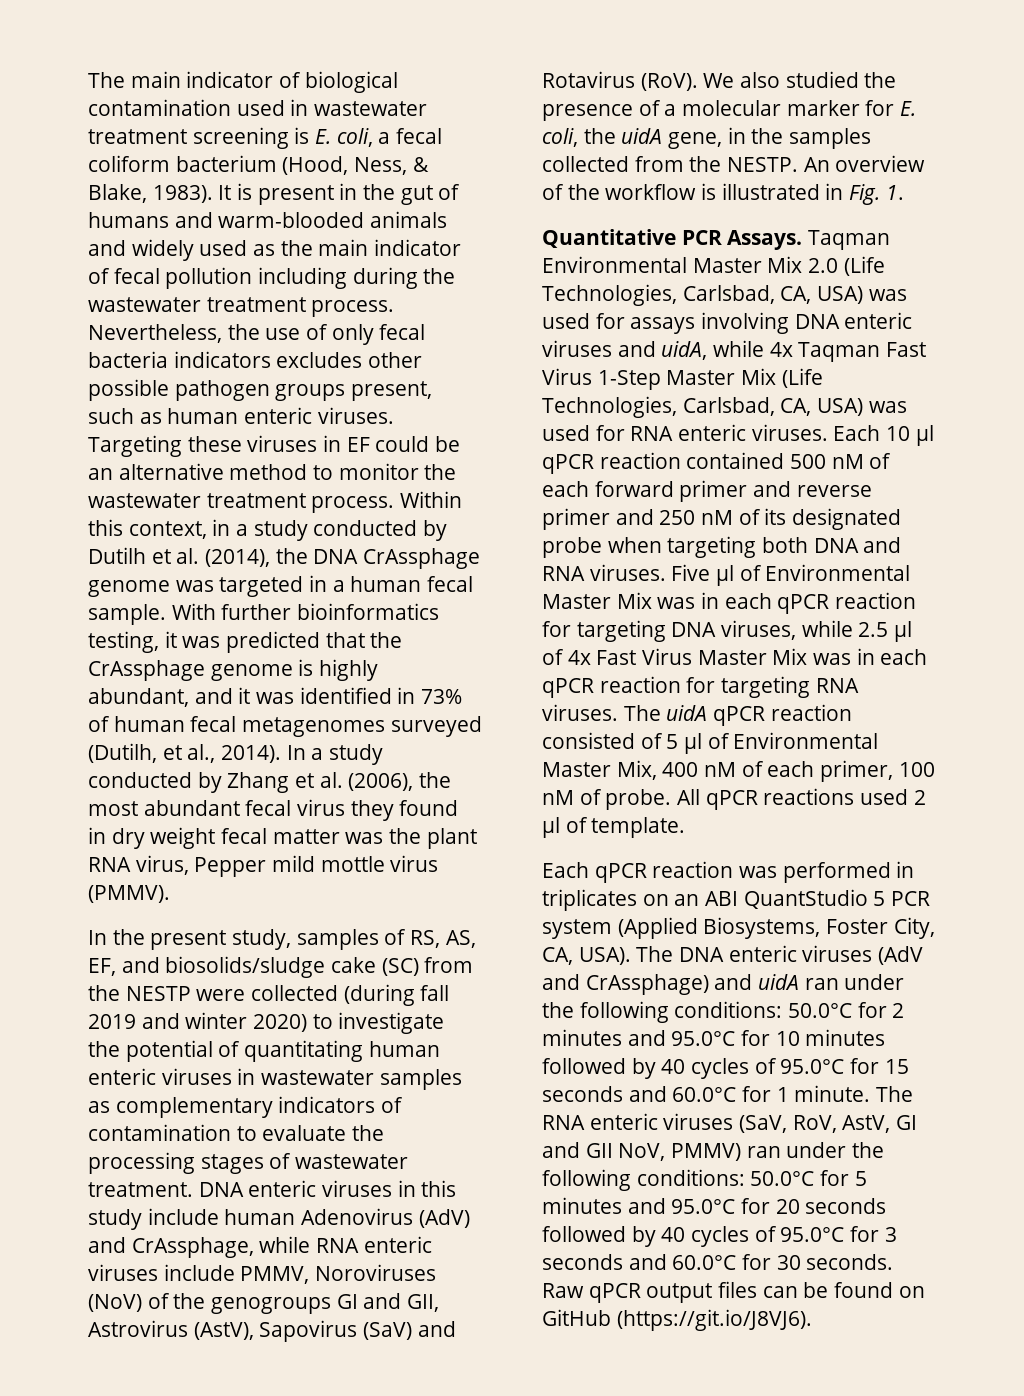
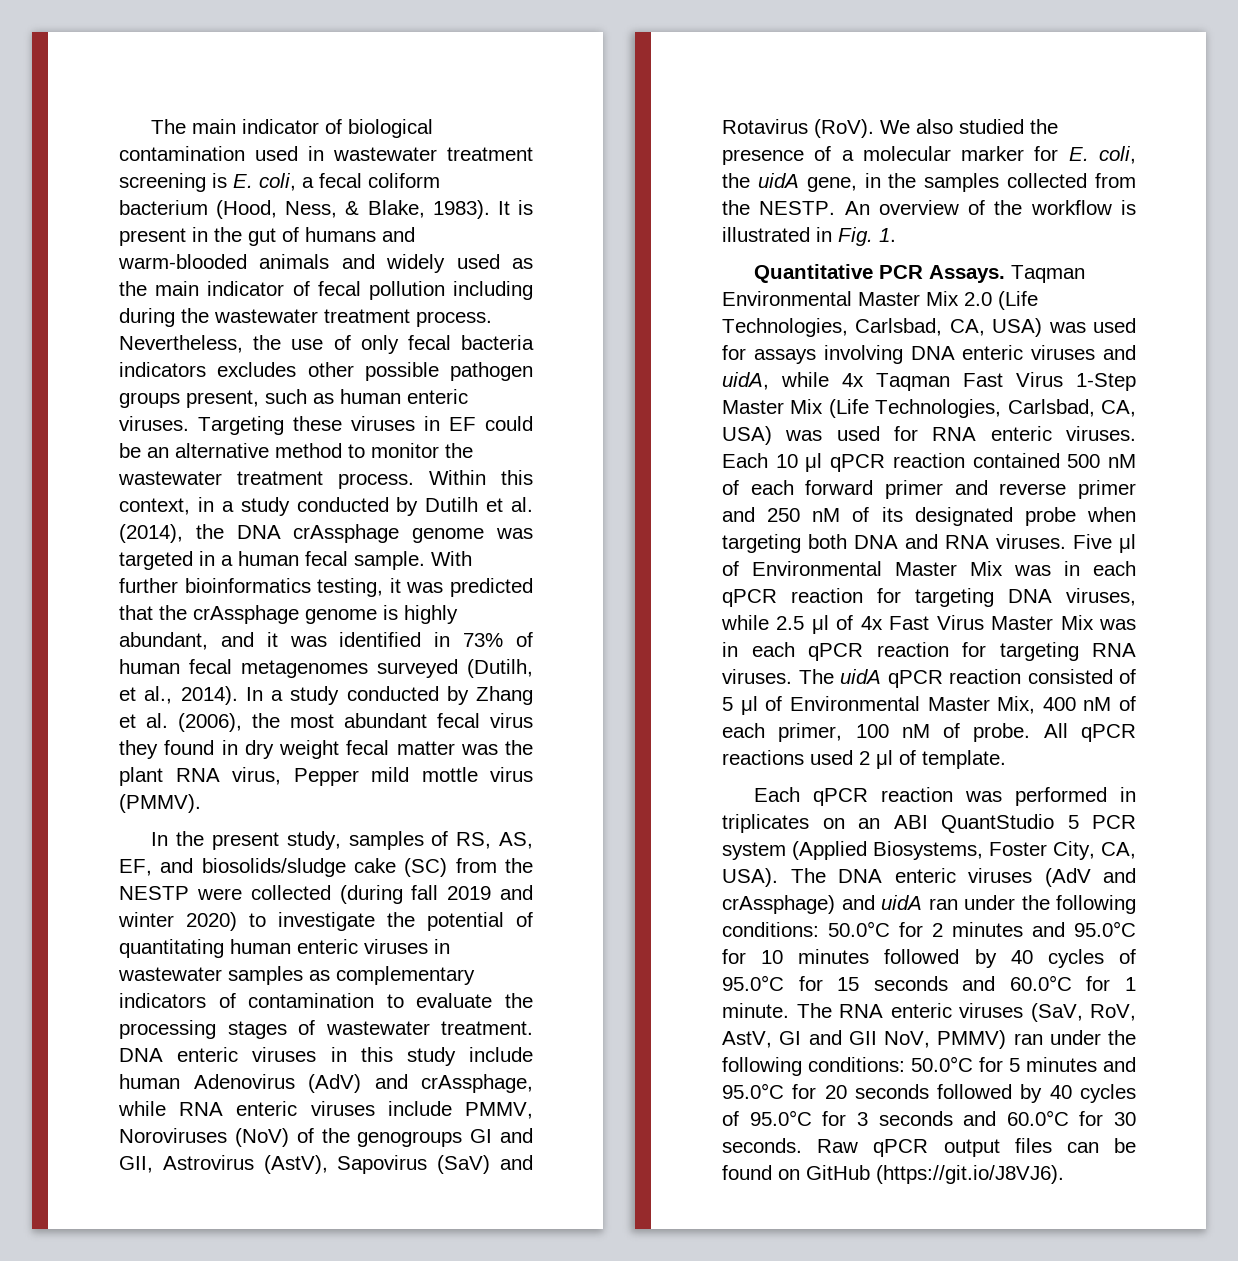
- Within this context, in a study conducted by Dutilh et al. (2014), the DNA CrAssphage genome was targeted in a human fecal sample.
+ Within this context, in a study conducted by Dutilh et al. (2014), the DNA crAssphage genome was targeted in a human fecal sample.
- With further bioinformatics testing, it was predicted that the CrAssphage genome is highly abundant, and it was identified in 73% of human fecal metagenomes surveyed (Dutilh, et al., 2014).
+ With further bioinformatics testing, it was predicted that the crAssphage genome is highly abundant, and it was identified in 73% of human fecal metagenomes surveyed (Dutilh, et al., 2014).
- DNA enteric viruses in this study include human Adenovirus (AdV) and CrAssphage, while RNA enteric viruses include PMMV, Noroviruses (NoV) of the genogroups GI and GII, Astrovirus (AstV), Sapovirus (SaV) and Rotavirus (RoV).
+ DNA enteric viruses in this study include human Adenovirus (AdV) and crAssphage, while RNA enteric viruses include PMMV, Noroviruses (NoV) of the genogroups GI and GII, Astrovirus (AstV), Sapovirus (SaV) and Rotavirus (RoV).
- The DNA enteric viruses (AdV and CrAssphage) and uidA ran under the following conditions: 50.0°C for 2 minutes and 95.0°C for 10 minutes followed by 40 cycles of 95.0°C for 15 seconds and 60.0°C for 1 minute.
+ The DNA enteric viruses (AdV and crAssphage) and uidA ran under the following conditions: 50.0°C for 2 minutes and 95.0°C for 10 minutes followed by 40 cycles of 95.0°C for 15 seconds and 60.0°C for 1 minute.

